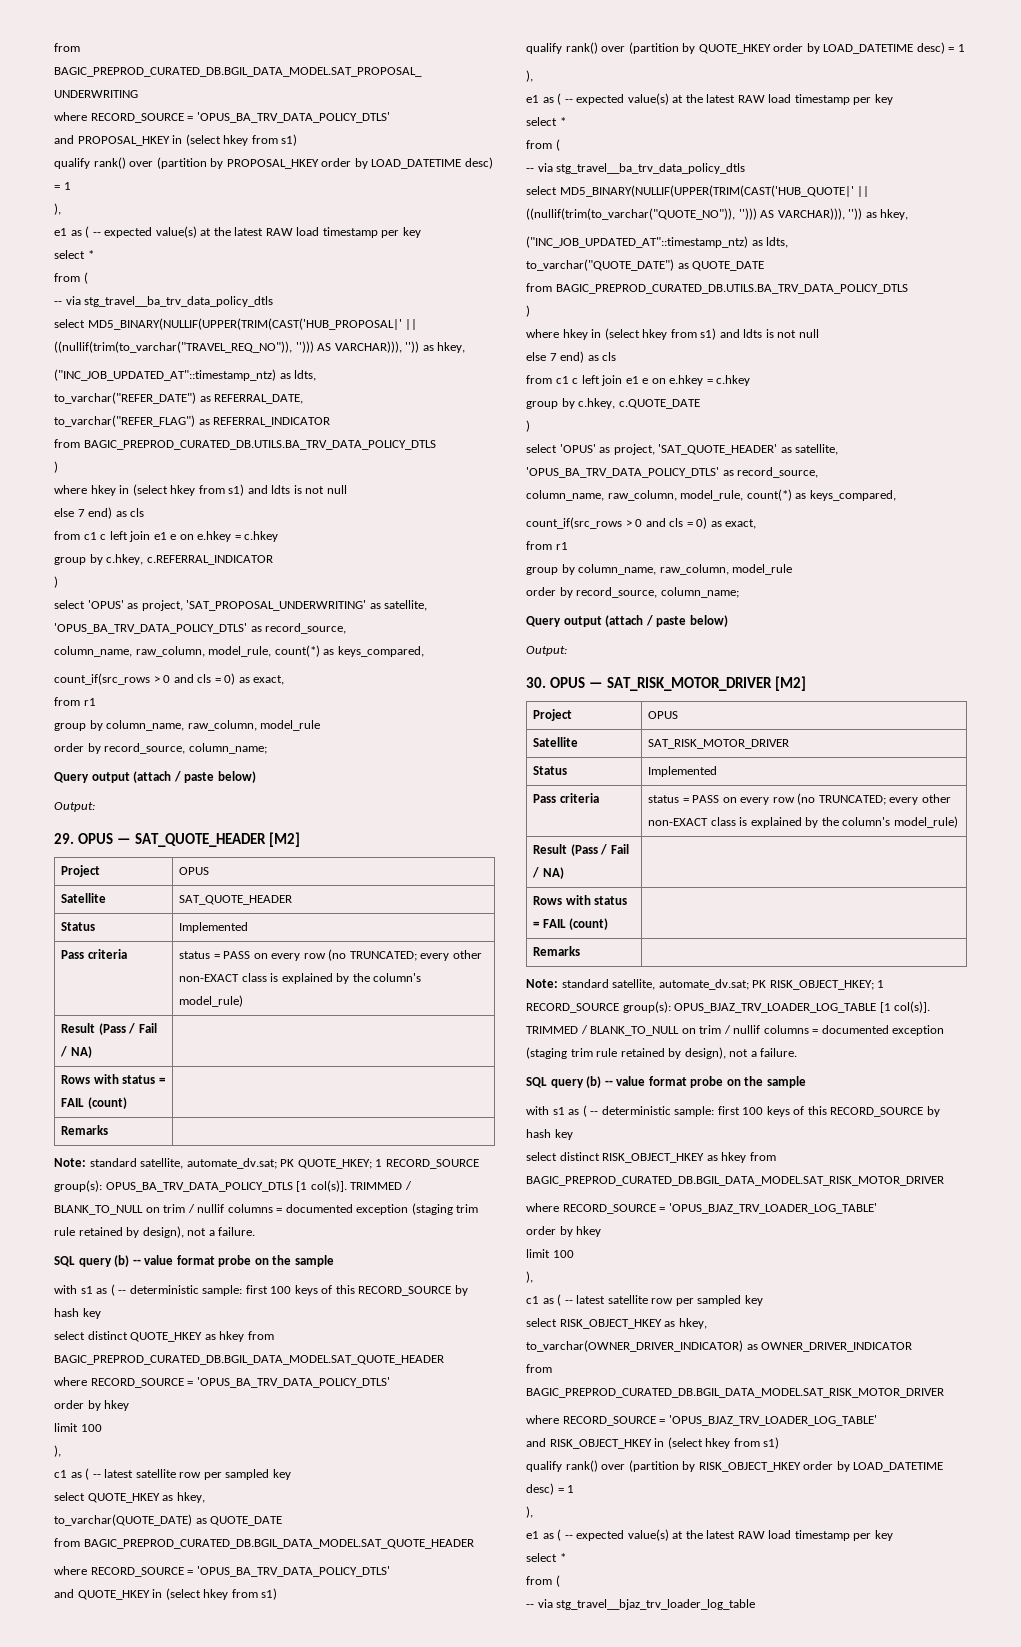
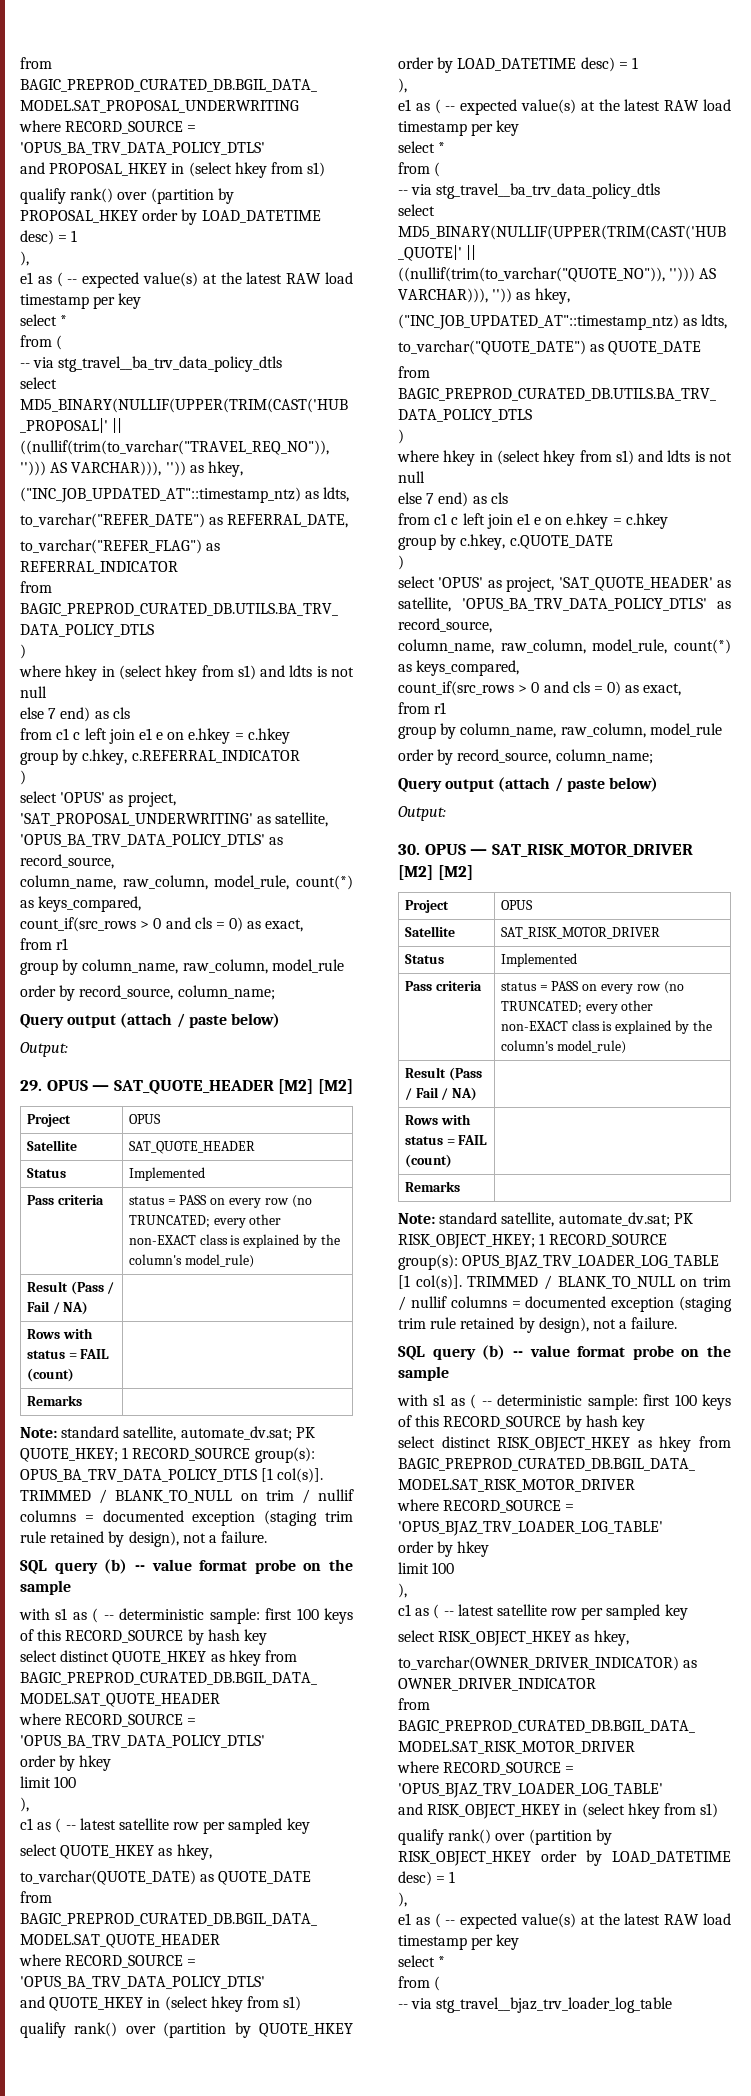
- 29. OPUS — SAT_QUOTE_HEADER [M2]
+ 29. OPUS — SAT_QUOTE_HEADER [M2] [M2]
- 30. OPUS — SAT_RISK_MOTOR_DRIVER [M2]
+ 30. OPUS — SAT_RISK_MOTOR_DRIVER [M2] [M2]

